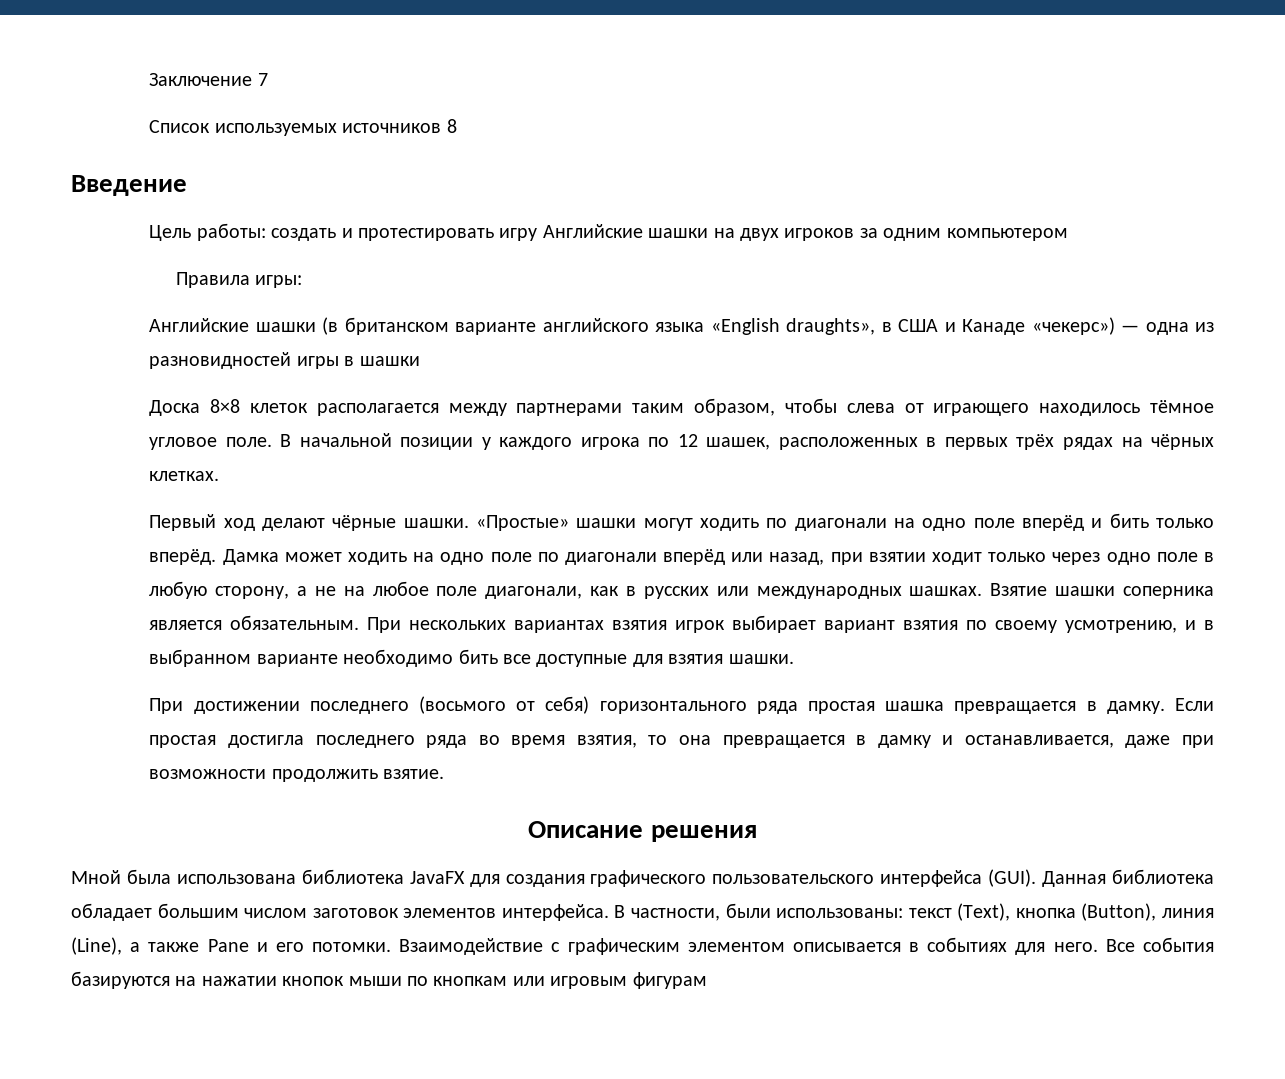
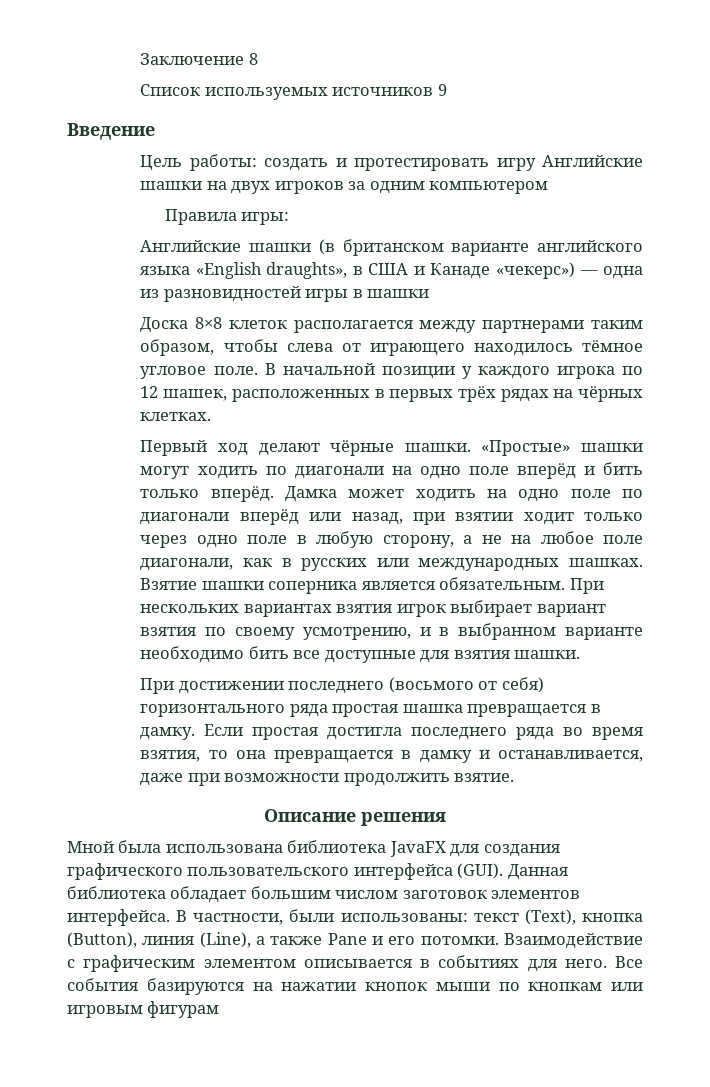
- Заключение 7
+ Заключение 8
- Список используемых источников 8
+ Список используемых источников 9

